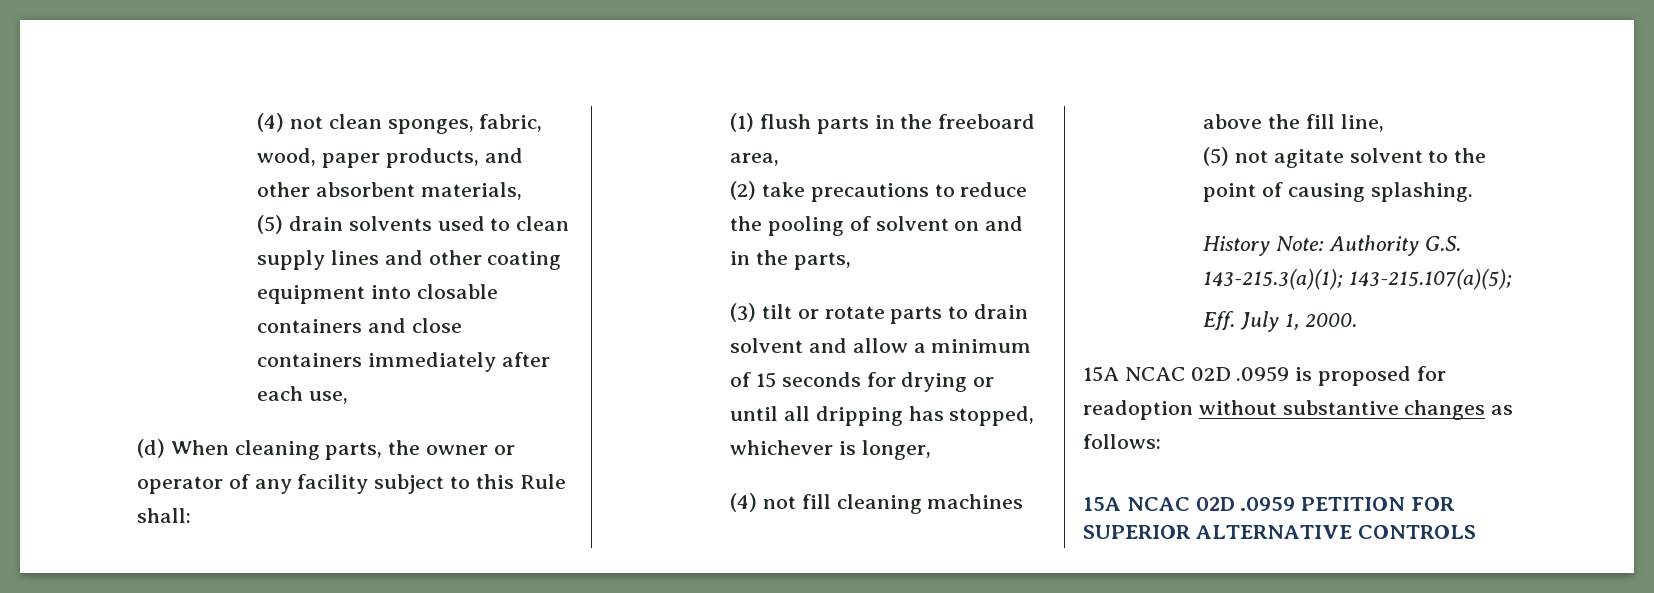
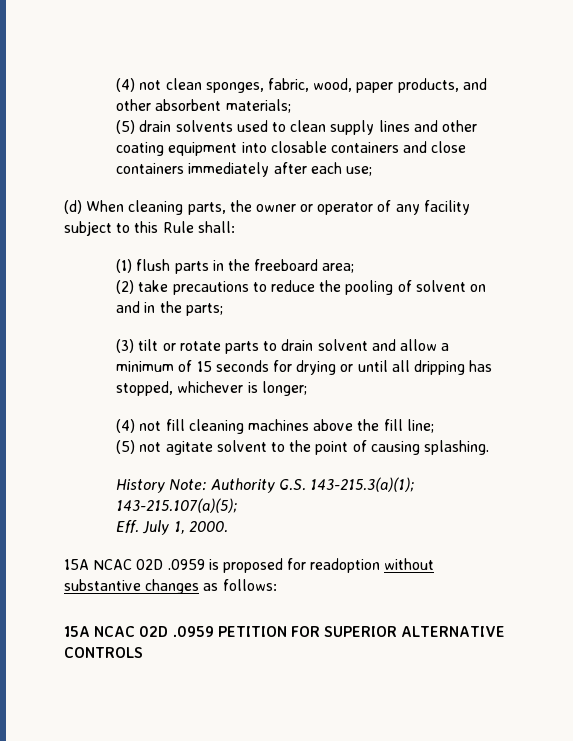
- (4) not clean sponges, fabric, wood, paper products, and other absorbent materials,
+ (4) not clean sponges, fabric, wood, paper products, and other absorbent materials;
- (5) drain solvents used to clean supply lines and other coating equipment into closable containers and close containers immediately after each use,
+ (5) drain solvents used to clean supply lines and other coating equipment into closable containers and close containers immediately after each use;
- (1) flush parts in the freeboard area,
+ (1) flush parts in the freeboard area;
- (2) take precautions to reduce the pooling of solvent on and in the parts,
+ (2) take precautions to reduce the pooling of solvent on and in the parts;
- (3) tilt or rotate parts to drain solvent and allow a minimum of 15 seconds for drying or until all dripping has stopped, whichever is longer,
+ (3) tilt or rotate parts to drain solvent and allow a minimum of 15 seconds for drying or until all dripping has stopped, whichever is longer;
- (4) not fill cleaning machines above the fill line,
+ (4) not fill cleaning machines above the fill line;

